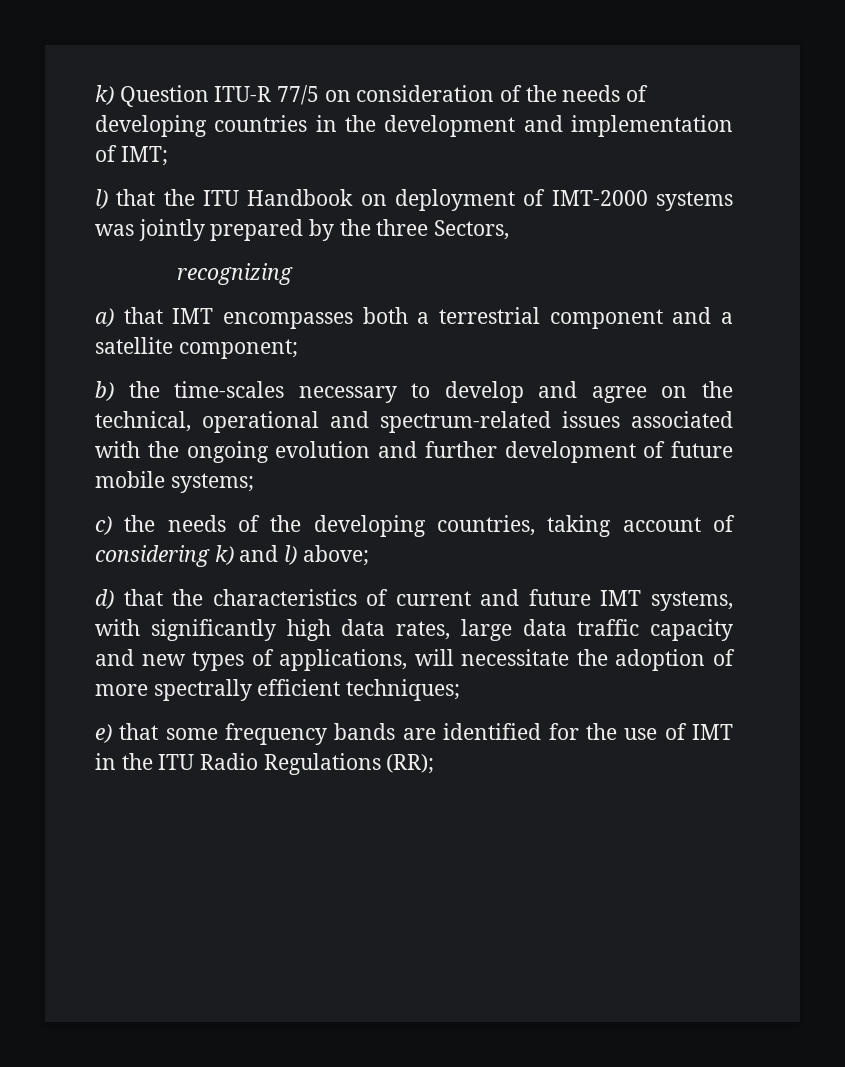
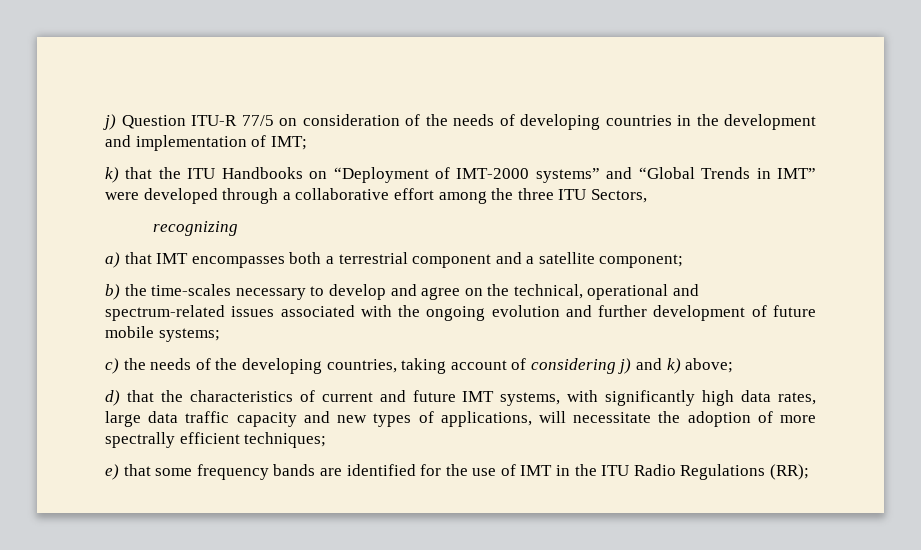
- k) Question ITU-R 77/5 on consideration of the needs of developing countries in the development and implementation of IMT;
+ j) Question ITU-R 77/5 on consideration of the needs of developing countries in the development and implementation of IMT;
- l) that the ITU Handbook on deployment of IMT-2000 systems was jointly prepared by the three Sectors,
+ k) that the ITU Handbooks on “Deployment of IMT-2000 systems” and “Global Trends in IMT” were developed through a collaborative effort among the three ITU Sectors,
- c) the needs of the developing countries, taking account of considering k) and l) above;
+ c) the needs of the developing countries, taking account of considering j) and k) above;

